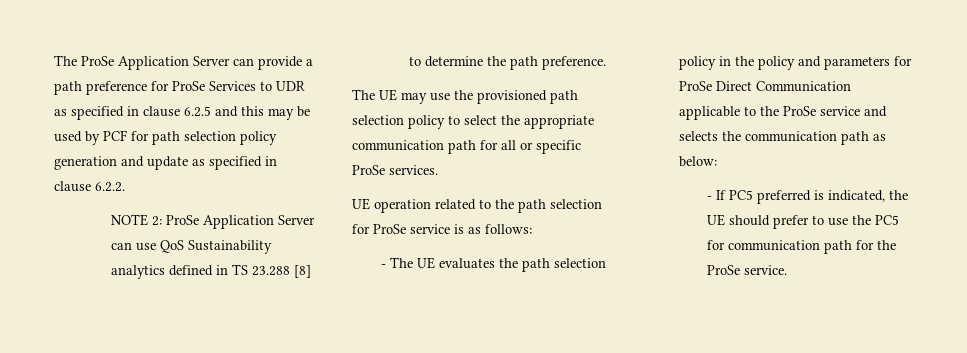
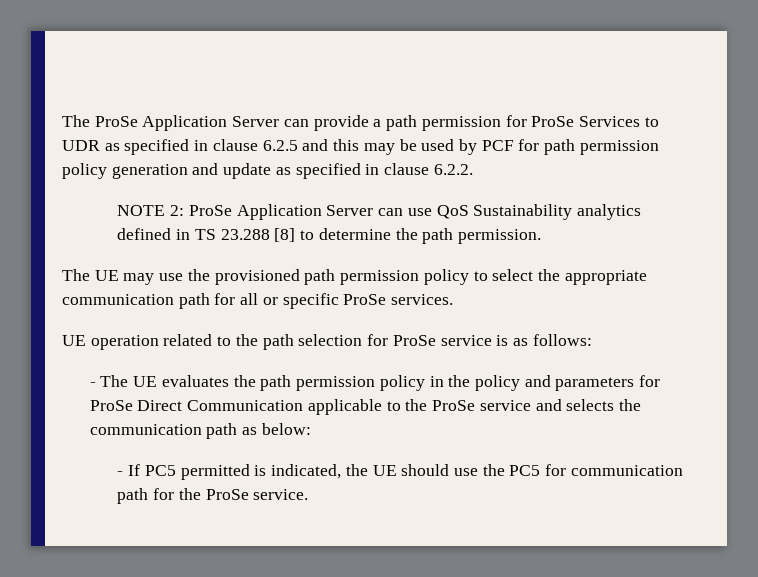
- The ProSe Application Server can provide a path preference for ProSe Services to UDR as specified in clause 6.2.5 and this may be used by PCF for path selection policy generation and update as specified in clause 6.2.2.
+ The ProSe Application Server can provide a path permission for ProSe Services to UDR as specified in clause 6.2.5 and this may be used by PCF for path permission policy generation and update as specified in clause 6.2.2.
- NOTE 2: ProSe Application Server can use QoS Sustainability analytics defined in TS 23.288 [8] to determine the path preference.
+ NOTE 2: ProSe Application Server can use QoS Sustainability analytics defined in TS 23.288 [8] to determine the path permission.
- The UE may use the provisioned path selection policy to select the appropriate communication path for all or specific ProSe services.
+ The UE may use the provisioned path permission policy to select the appropriate communication path for all or specific ProSe services.
- - The UE evaluates the path selection policy in the policy and parameters for ProSe Direct Communication applicable to the ProSe service and selects the communication path as below:
+ - The UE evaluates the path permission policy in the policy and parameters for ProSe Direct Communication applicable to the ProSe service and selects the communication path as below:
- - If PC5 preferred is indicated, the UE should prefer to use the PC5 for communication path for the ProSe service.
+ - If PC5 permitted is indicated, the UE should use the PC5 for communication path for the ProSe service.

